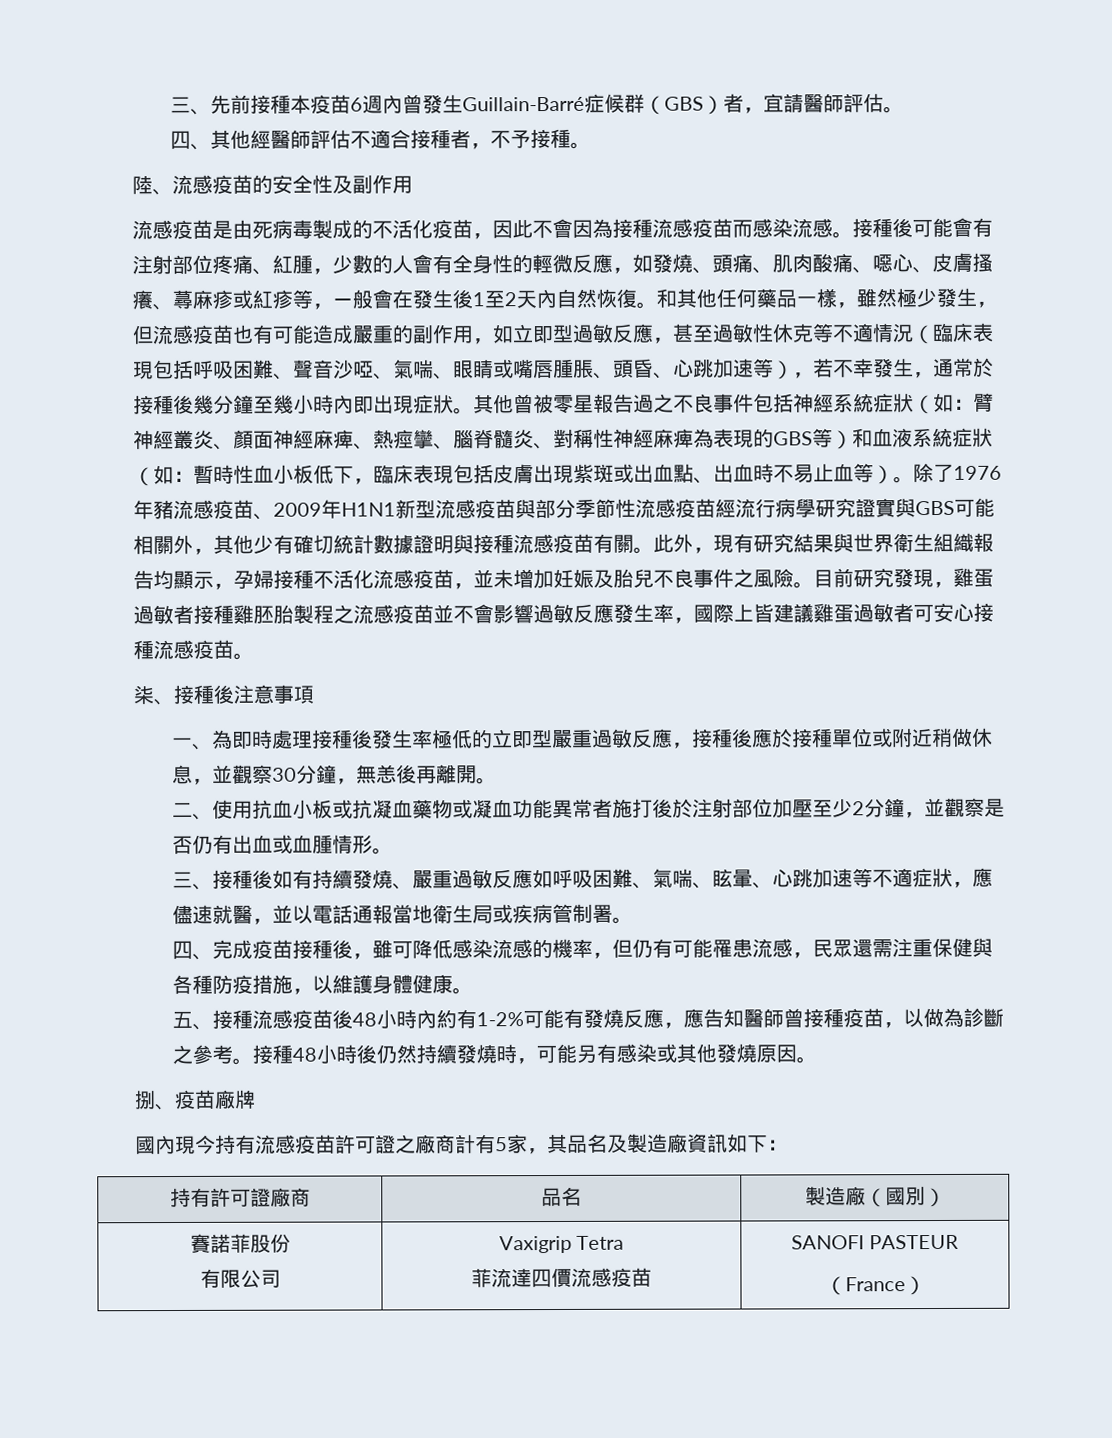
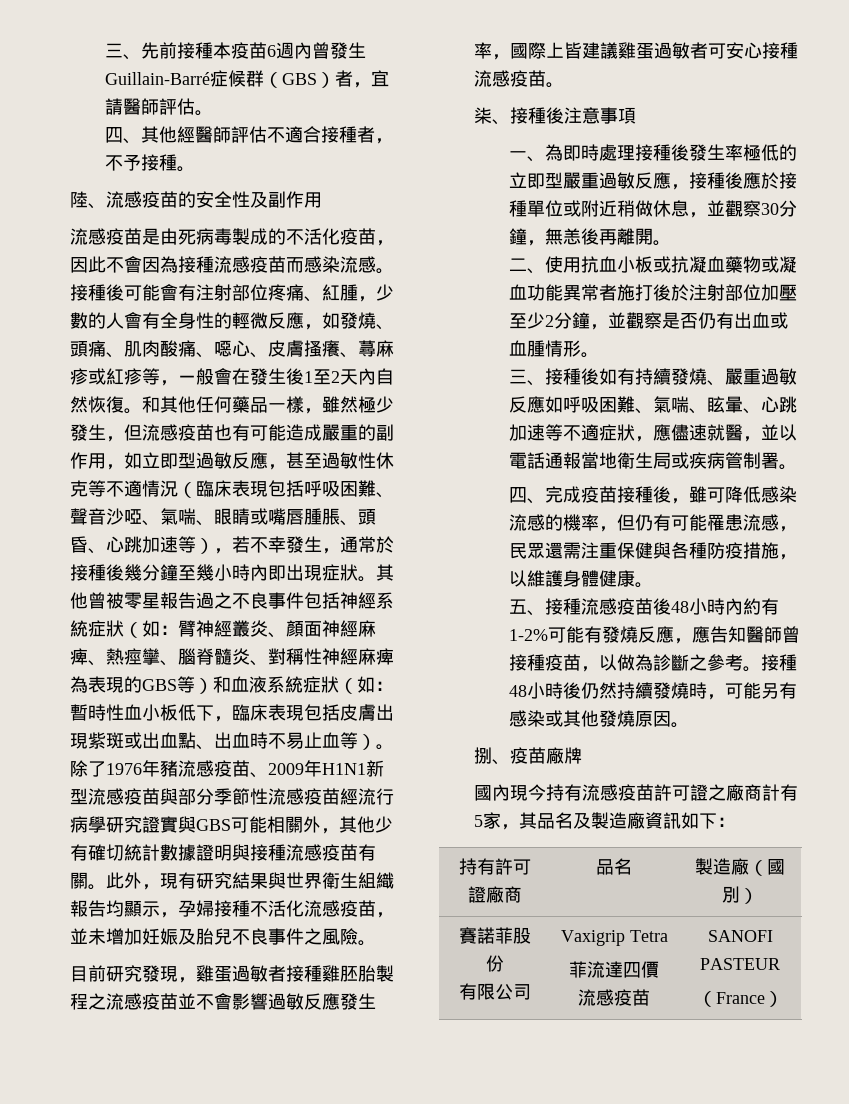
- 此外，現有研究結果與世界衛生組織報告均顯示，孕婦接種不活化流感疫苗，並未增加妊娠及胎兒不良事件之風險。目前研究發現，雞蛋過敏者接種雞胚胎製程之流感疫苗並不會影響過敏反應發生率，國際上皆建議雞蛋過敏者可安心接種流感疫苗。
+ 此外，現有研究結果與世界衛生組織報告均顯示，孕婦接種不活化流感疫苗，並未增加妊娠及胎兒不良事件之風險。
+ 目前研究發現，雞蛋過敏者接種雞胚胎製程之流感疫苗並不會影響過敏反應發生率，國際上皆建議雞蛋過敏者可安心接種流感疫苗。

